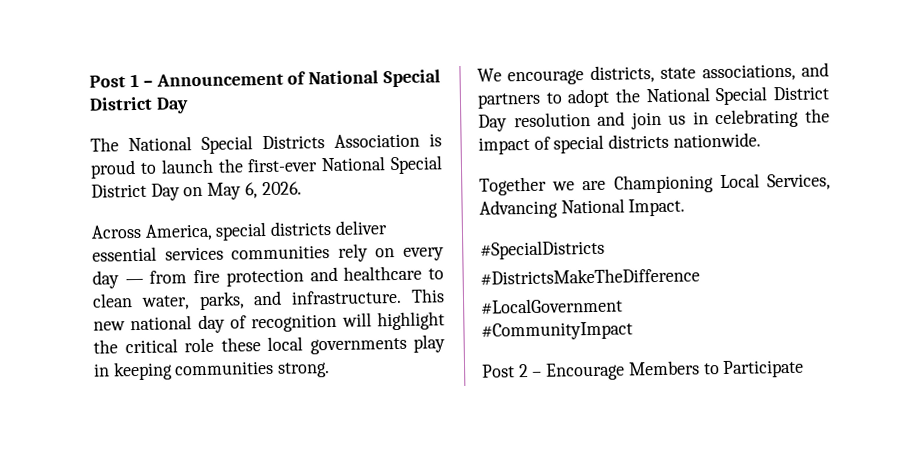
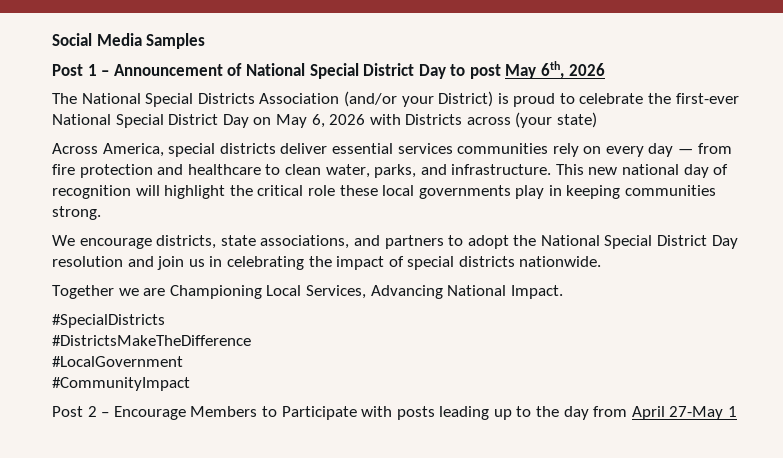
+ Social Media Samples
- Post 1 – Announcement of National Special District Day
+ Post 1 – Announcement of National Special District Day to post May 6th, 2026
- The National Special Districts Association is proud to launch the first-ever National Special District Day on May 6, 2026.
+ The National Special Districts Association (and/or your District) is proud to celebrate the first-ever National Special District Day on May 6, 2026 with Districts across (your state)
- Post 2 – Encourage Members to Participate
+ Post 2 – Encourage Members to Participate with posts leading up to the day from April 27-May 1

